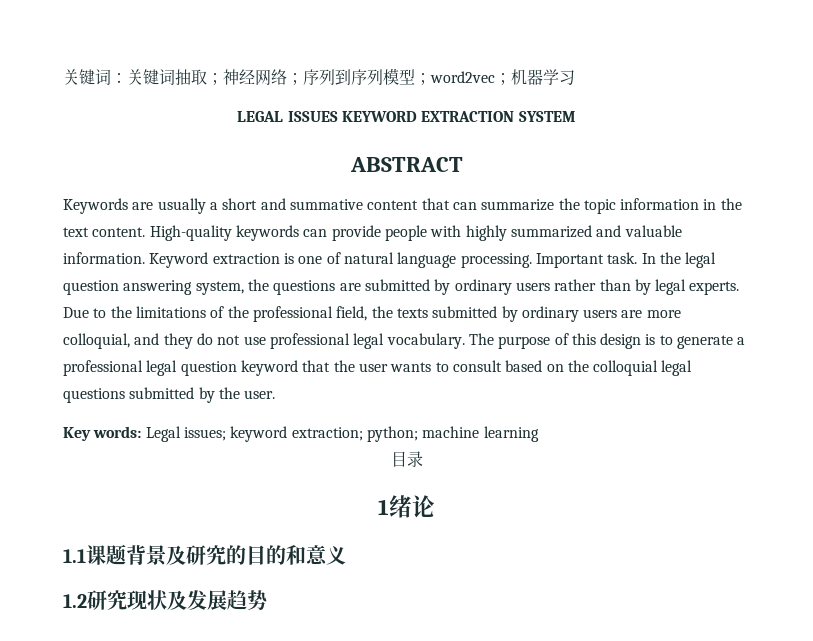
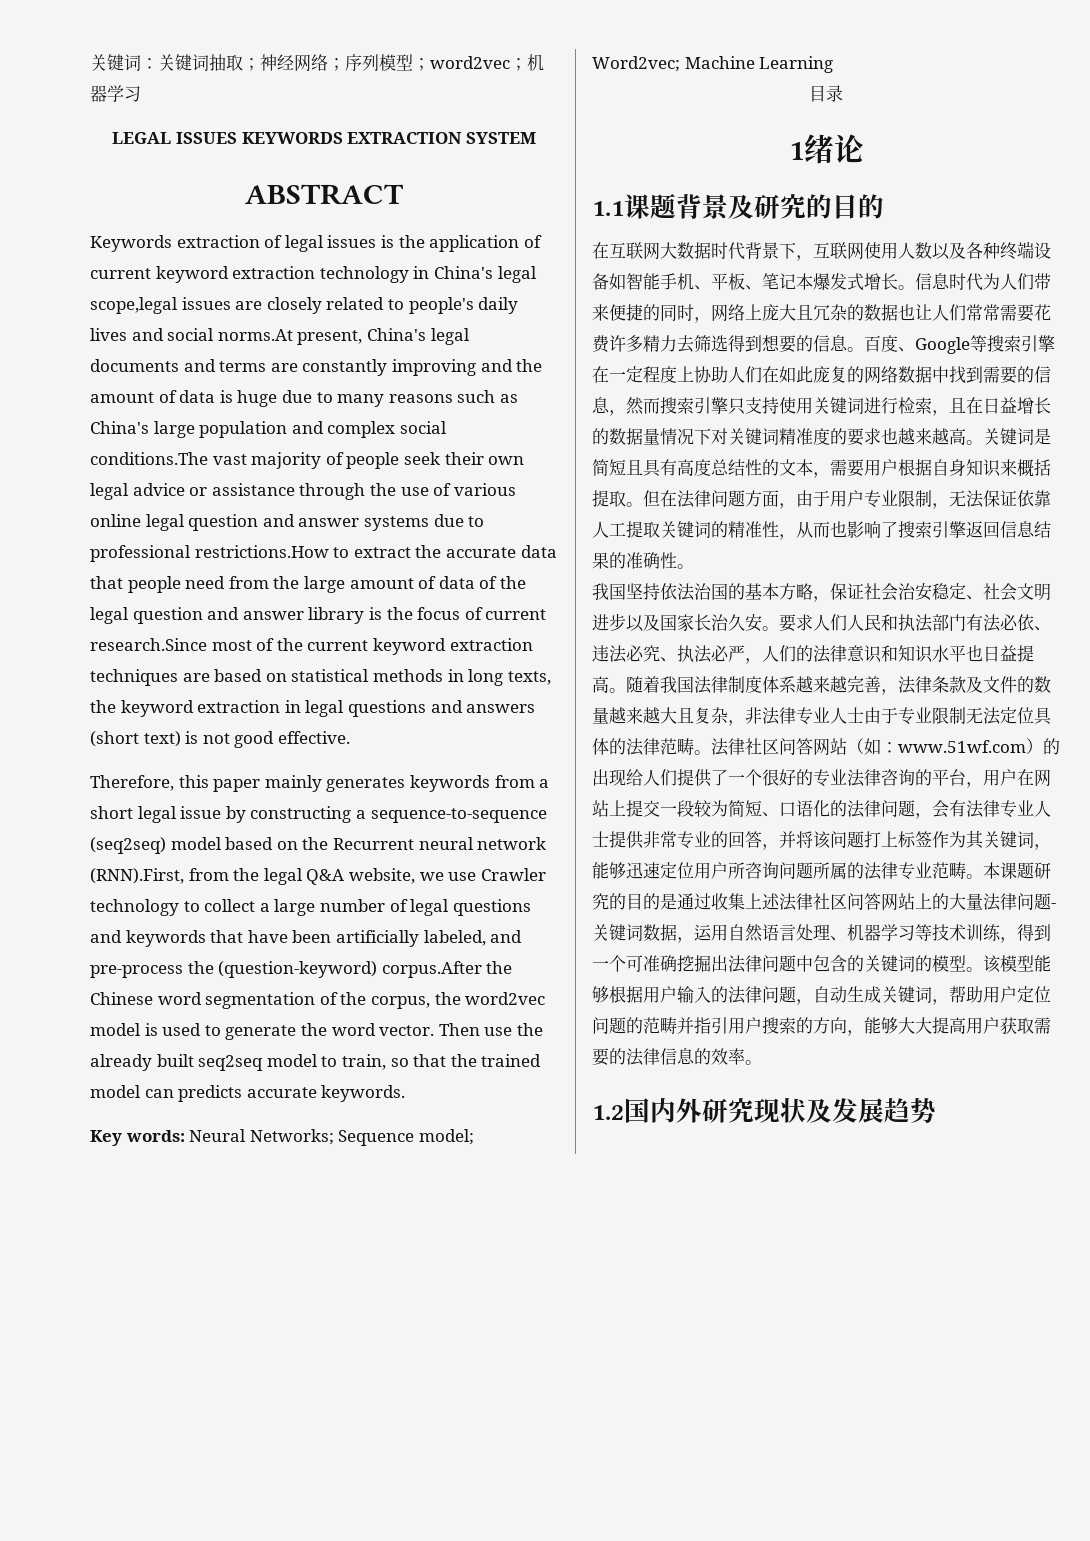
- 关键词：关键词抽取；神经网络；序列到序列模型；word2vec；机器学习
+ 关键词：关键词抽取；神经网络；序列模型；word2vec；机器学习
- LEGAL ISSUES KEYWORD EXTRACTION SYSTEM
+ LEGAL ISSUES KEYWORDS EXTRACTION SYSTEM
- Keywords are usually a short and summative content that can summarize the topic information in the text content. High-quality keywords can provide people with highly summarized and valuable information. Keyword extraction is one of natural language processing. Important task. In the legal question answering system, the questions are submitted by ordinary users rather than by legal experts. Due to the limitations of the professional field, the texts submitted by ordinary users are more colloquial, and they do not use professional legal vocabulary. The purpose of this design is to generate a professional legal question keyword that the user wants to consult based on the colloquial legal questions submitted by the user.
- Key words: Legal issues; keyword extraction; python; machine learning
+ Keywords extraction of legal issues is the application of current keyword extraction technology in China's legal scope,legal issues are closely related to people's daily lives and social norms.At present, China's legal documents and terms are constantly improving and the amount of data is huge due to many reasons such as China's large population and complex social conditions.The vast majority of people seek their own legal advice or assistance through the use of various online legal question and answer systems due to professional restrictions.How to extract the accurate data that people need from the large amount of data of the legal question and answer library is the focus of current research.Since most of the current keyword extraction techniques are based on statistical methods in long texts, the keyword extraction in legal questions and answers (short text) is not good effective.
+ Therefore, this paper mainly generates keywords from a short legal issue by constructing a sequence-to-sequence (seq2seq) model based on the Recurrent neural network (RNN).First, from the legal Q&A website, we use Crawler technology to collect a large number of legal questions and keywords that have been artificially labeled, and pre-process the (question-keyword) corpus.After the Chinese word segmentation of the corpus, the word2vec model is used to generate the word vector. Then use the already built seq2seq model to train, so that the trained model can predicts accurate keywords.
+ Key words: Neural Networks; Sequence model; Word2vec; Machine Learning
- 1.1课题背景及研究的目的和意义
+ 1.1课题背景及研究的目的
+ 在互联网大数据时代背景下，互联网使用人数以及各种终端设备如智能手机、平板、笔记本爆发式增长。信息时代为人们带来便捷的同时，网络上庞大且冗杂的数据也让人们常常需要花费许多精力去筛选得到想要的信息。百度、Google等搜索引擎在一定程度上协助人们在如此庞复的网络数据中找到需要的信息，然而搜索引擎只支持使用关键词进行检索，且在日益增长的数据量情况下对关键词精准度的要求也越来越高。关键词是简短且具有高度总结性的文本，需要用户根据自身知识来概括提取。但在法律问题方面，由于用户专业限制，无法保证依靠人工提取关键词的精准性，从而也影响了搜索引擎返回信息结果的准确性。
+ 我国坚持依法治国的基本方略，保证社会治安稳定、社会文明进步以及国家长治久安。要求人们人民和执法部门有法必依、违法必究、执法必严，人们的法律意识和知识水平也日益提高。随着我国法律制度体系越来越完善，法律条款及文件的数量越来越大且复杂，非法律专业人士由于专业限制无法定位具体的法律范畴。法律社区问答网站（如：www.51wf.com）的出现给人们提供了一个很好的专业法律咨询的平台，用户在网站上提交一段较为简短、口语化的法律问题，会有法律专业人士提供非常专业的回答，并将该问题打上标签作为其关键词，能够迅速定位用户所咨询问题所属的法律专业范畴。本课题研究的目的是通过收集上述法律社区问答网站上的大量法律问题-关键词数据，运用自然语言处理、机器学习等技术训练，得到一个可准确挖掘出法律问题中包含的关键词的模型。该模型能够根据用户输入的法律问题，自动生成关键词，帮助用户定位问题的范畴并指引用户搜索的方向，能够大大提高用户获取需要的法律信息的效率。
- 1.2研究现状及发展趋势
+ 1.2国内外研究现状及发展趋势

